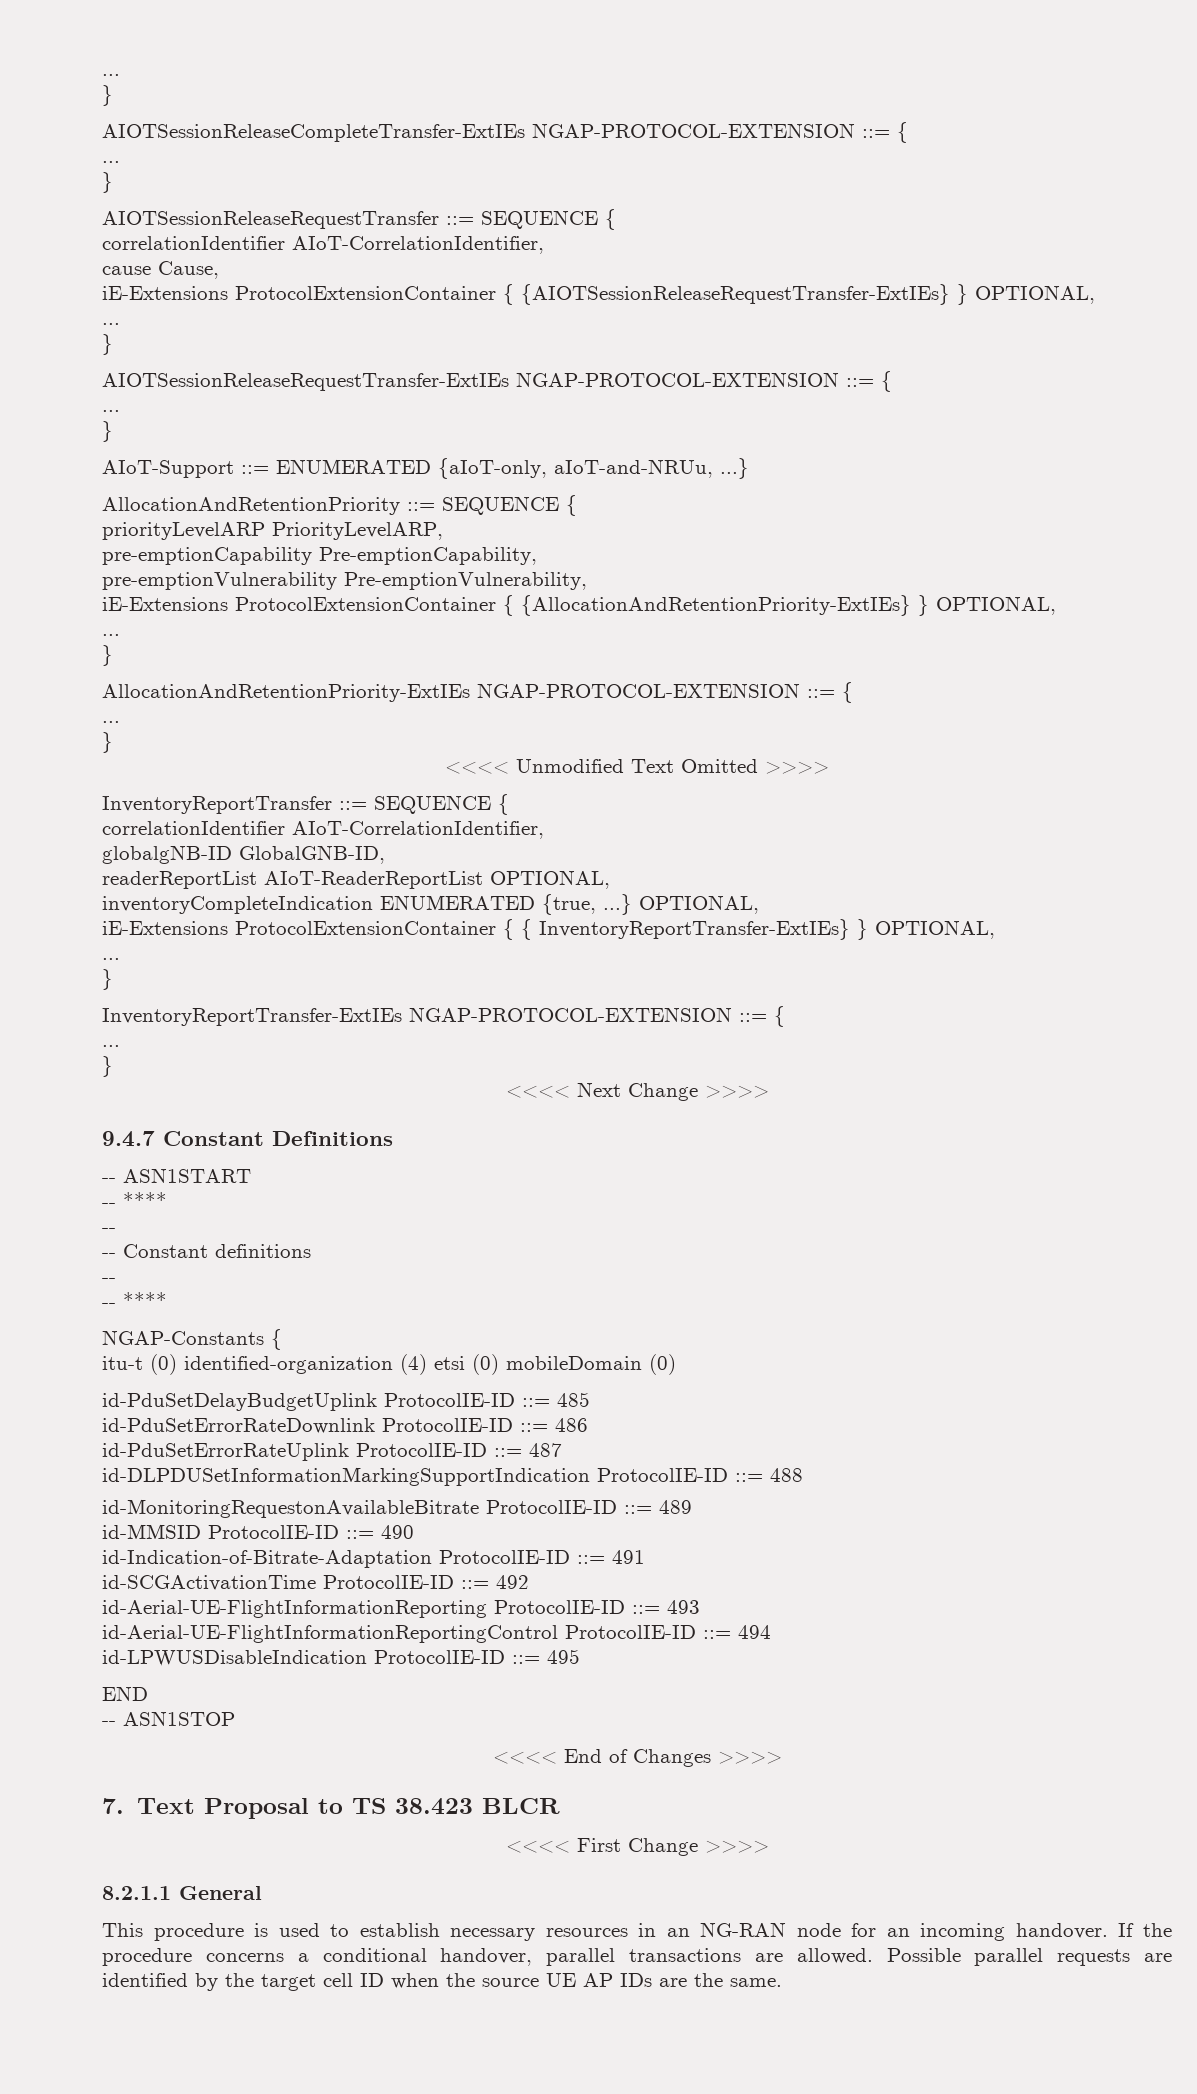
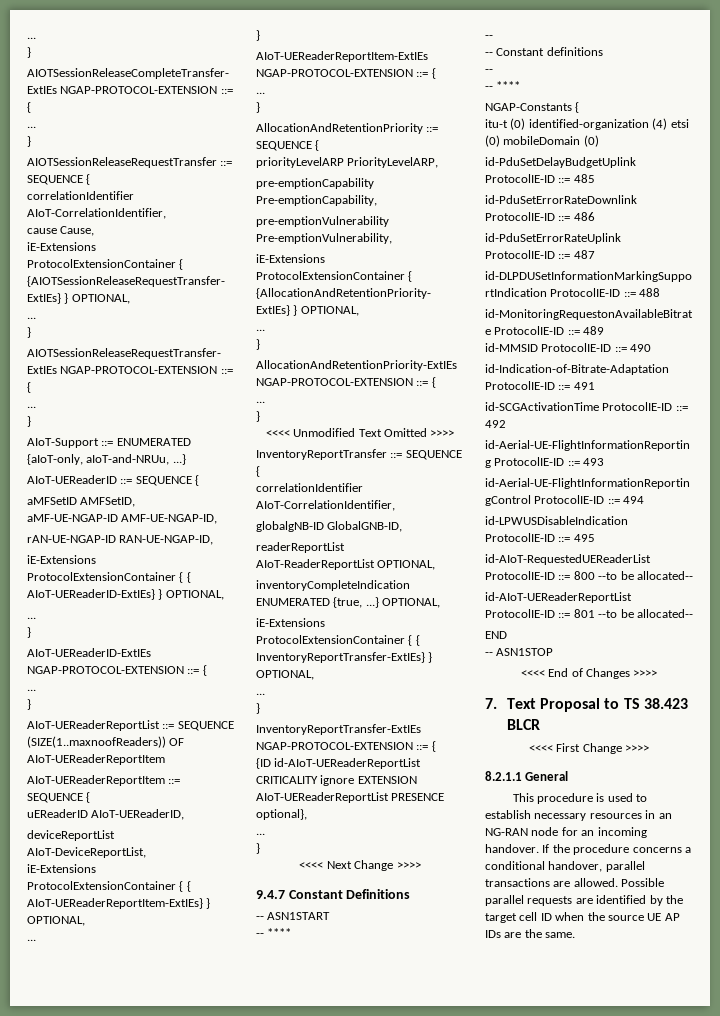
+ AIoT-UEReaderID ::= SEQUENCE {
+ aMFSetID AMFSetID,
+ aMF-UE-NGAP-ID AMF-UE-NGAP-ID,
+ rAN-UE-NGAP-ID RAN-UE-NGAP-ID,
+ iE-Extensions ProtocolExtensionContainer { { AIoT-UEReaderID-ExtIEs} } OPTIONAL,
+ ...
+ }
+ AIoT-UEReaderID-ExtIEs NGAP-PROTOCOL-EXTENSION ::= {
+ ...
+ }
+ AIoT-UEReaderReportList ::= SEQUENCE (SIZE(1..maxnoofReaders)) OF AIoT-UEReaderReportItem
+ AIoT-UEReaderReportItem ::= SEQUENCE {
+ uEReaderID AIoT-UEReaderID,
+ deviceReportList AIoT-DeviceReportList,
+ iE-Extensions ProtocolExtensionContainer { { AIoT-UEReaderReportItem-ExtIEs} } OPTIONAL,
+ ...
+ }
+ AIoT-UEReaderReportItem-ExtIEs NGAP-PROTOCOL-EXTENSION ::= {
+ ...
+ }
+ {ID id-AIoT-UEReaderReportList CRITICALITY ignore EXTENSION AIoT-UEReaderReportList PRESENCE optional},
+ id-AIoT-RequestedUEReaderList ProtocolIE-ID ::= 800 --to be allocated--
+ id-AIoT-UEReaderReportList ProtocolIE-ID ::= 801 --to be allocated--

